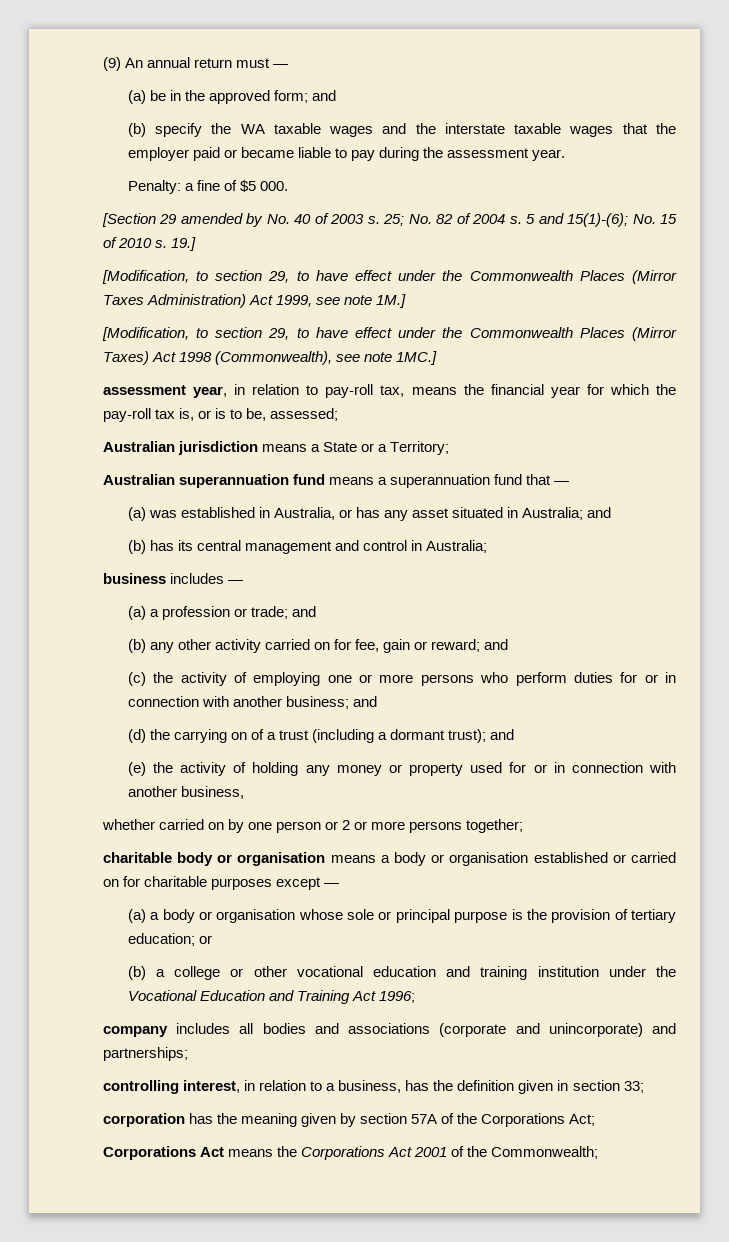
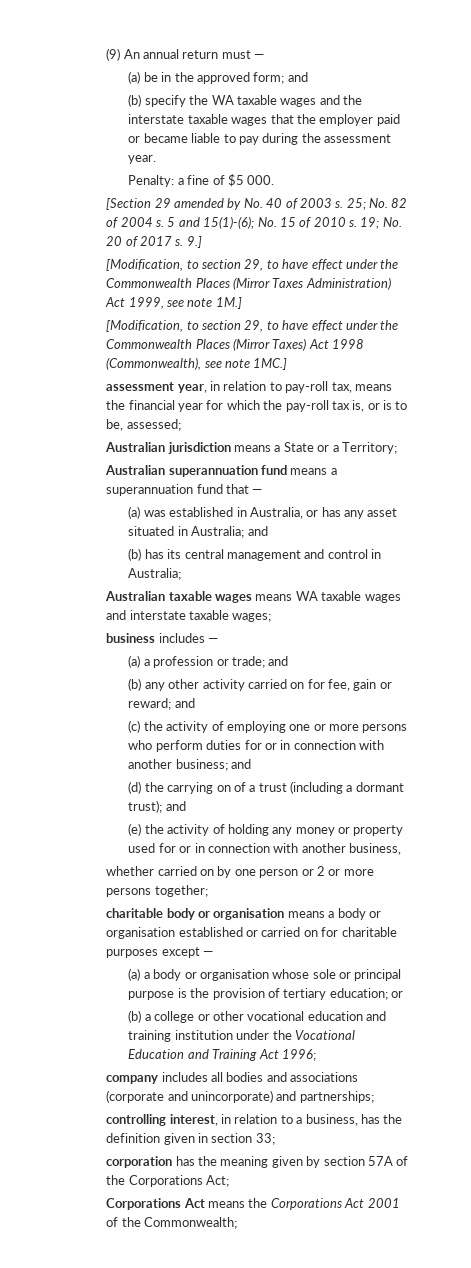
- 19.]
+ 19; No. 20 of 2017 s. 9.]
+ Australian taxable wages means WA taxable wages and interstate taxable wages;

